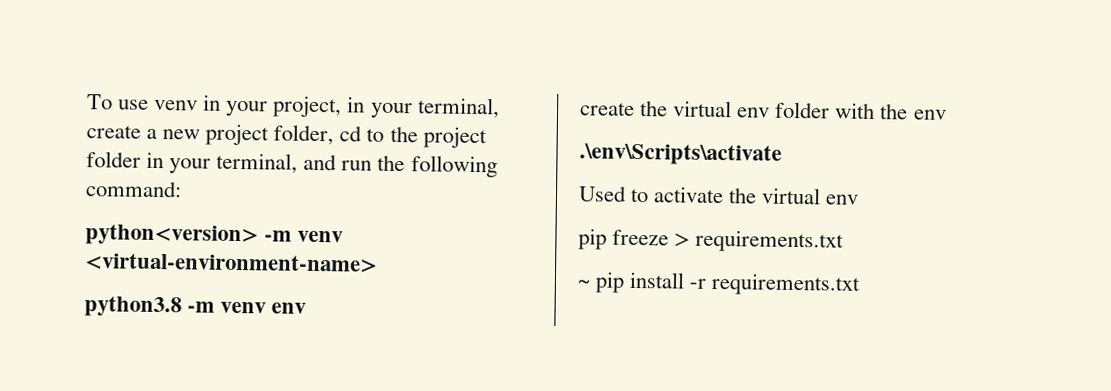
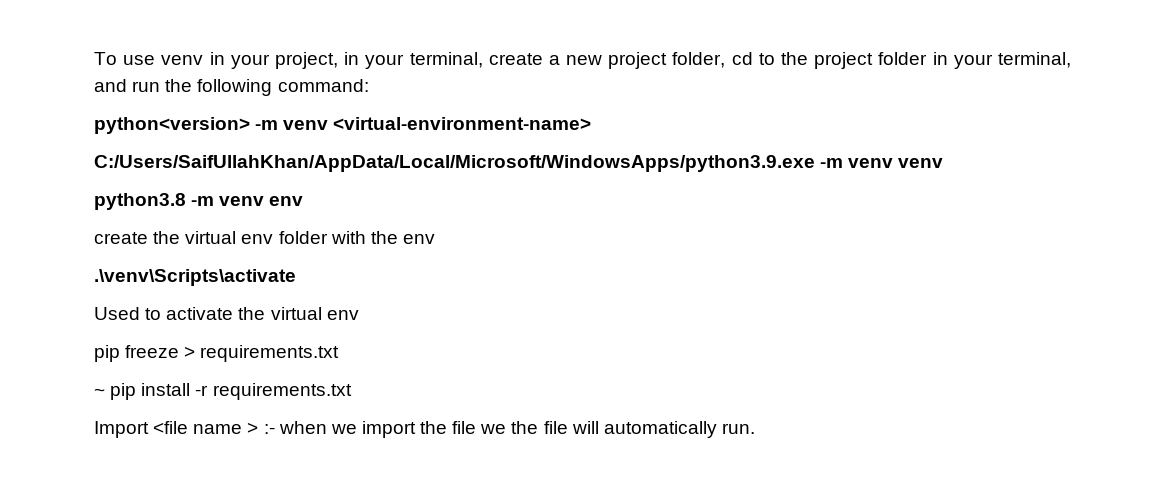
+ C:/Users/SaifUllahKhan/AppData/Local/Microsoft/WindowsApps/python3.9.exe -m venv venv
- .\env\Scripts\activate
+ .\venv\Scripts\activate
+ Import <file name > :- when we import the file we the file will automatically run.

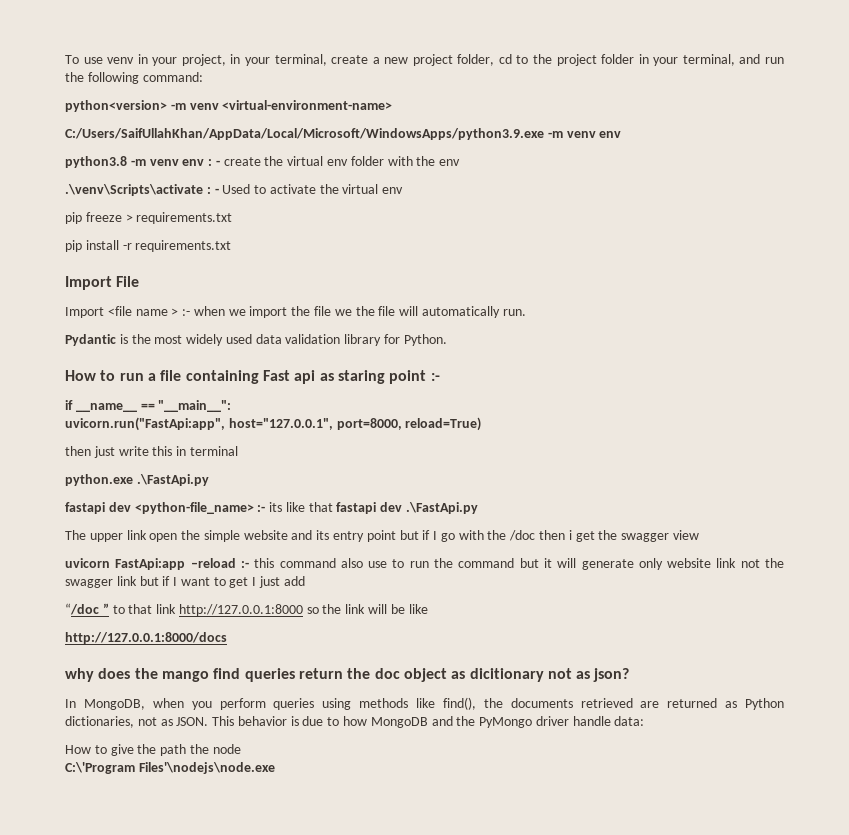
- C:/Users/SaifUllahKhan/AppData/Local/Microsoft/WindowsApps/python3.9.exe -m venv venv
+ C:/Users/SaifUllahKhan/AppData/Local/Microsoft/WindowsApps/python3.9.exe -m venv env
- python3.8 -m venv env
- create the virtual env folder with the env
+ python3.8 -m venv env : - create the virtual env folder with the env
- .\venv\Scripts\activate
- Used to activate the virtual env
+ .\venv\Scripts\activate : - Used to activate the virtual env
- ~ pip install -r requirements.txt
+ pip install -r requirements.txt
+ Import File
+ Pydantic is the most widely used data validation library for Python.
+ How to run a file containing Fast api as staring point :-
+ if __name__ == "__main__":
+ uvicorn.run("FastApi:app", host="127.0.0.1", port=8000, reload=True)
+ then just write this in terminal
+ python.exe .\FastApi.py
+ fastapi dev <python-file_name> :- its like that fastapi dev .\FastApi.py
+ The upper link open the simple website and its entry point but if I go with the /doc then i get the swagger view
+ uvicorn FastApi:app –reload :- this command also use to run the command but it will generate only website link not the swagger link but if I want to get I just add
+ “/doc ” to that link http://127.0.0.1:8000 so the link will be like
+ http://127.0.0.1:8000/docs
+ why does the mango find queries return the doc object as dicitionary not as json?
+ In MongoDB, when you perform queries using methods like find(), the documents retrieved are returned as Python dictionaries, not as JSON. This behavior is due to how MongoDB and the PyMongo driver handle data:
+ How to give the path the node
+ C:\'Program Files'\nodejs\node.exe

